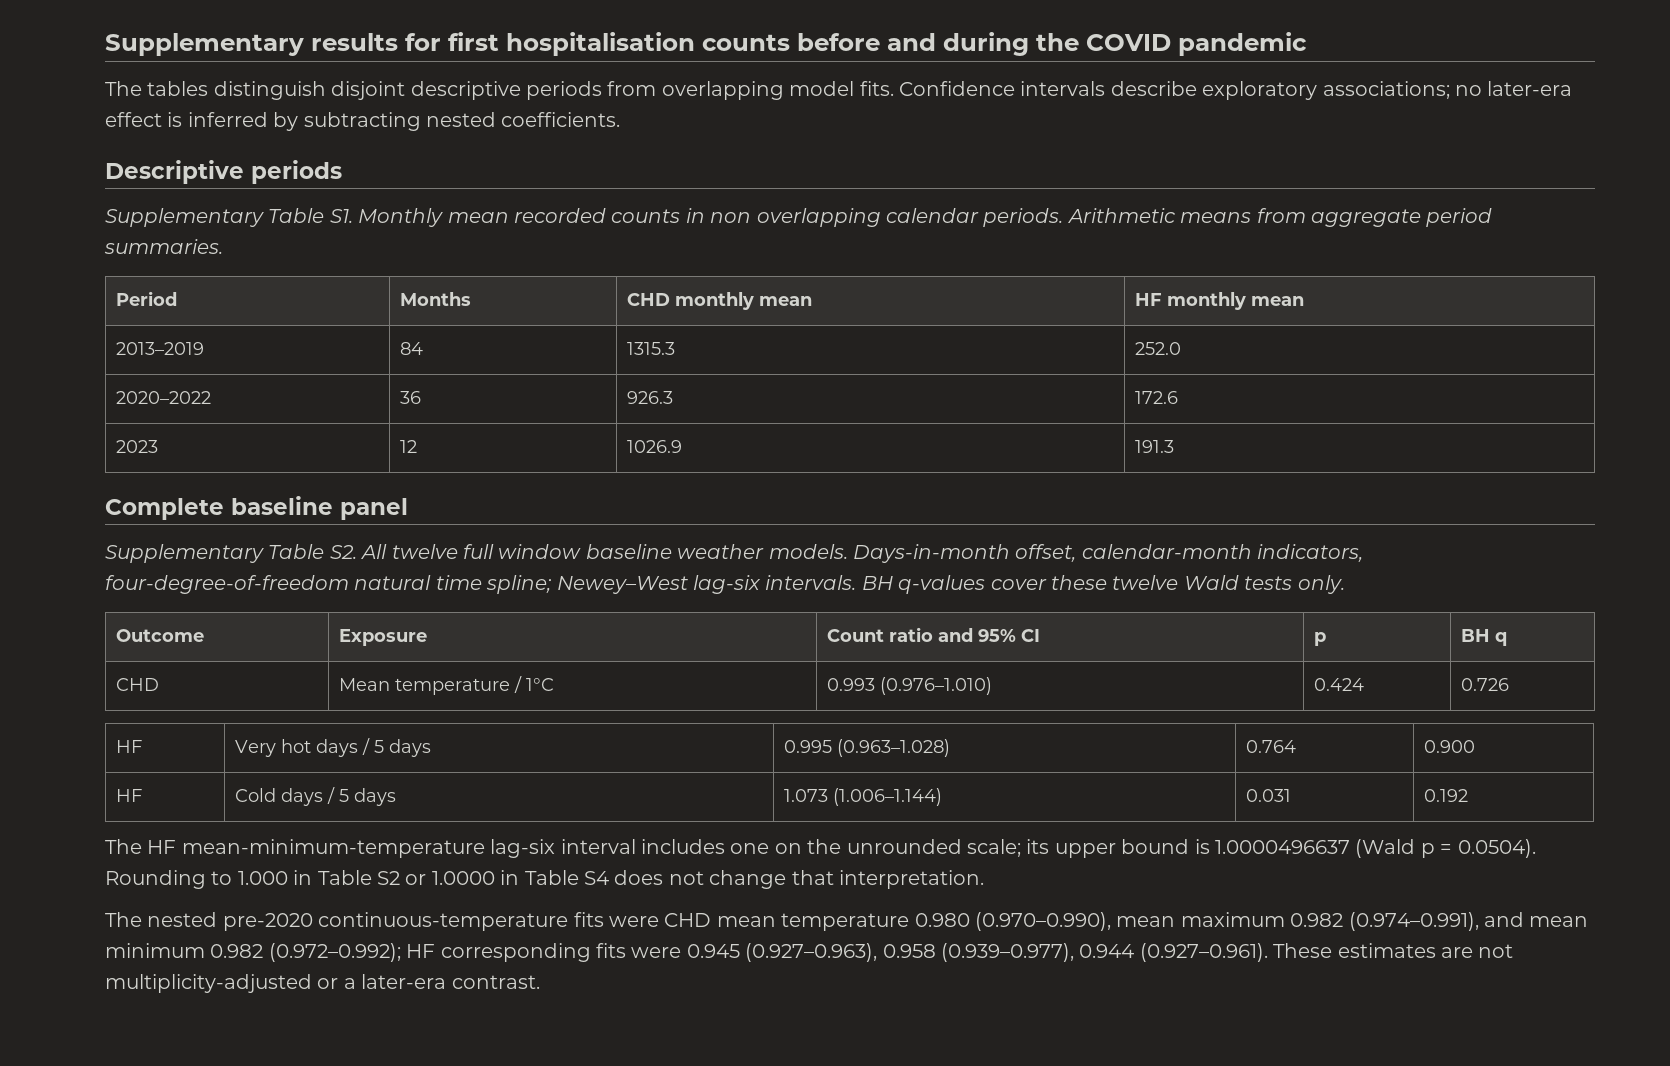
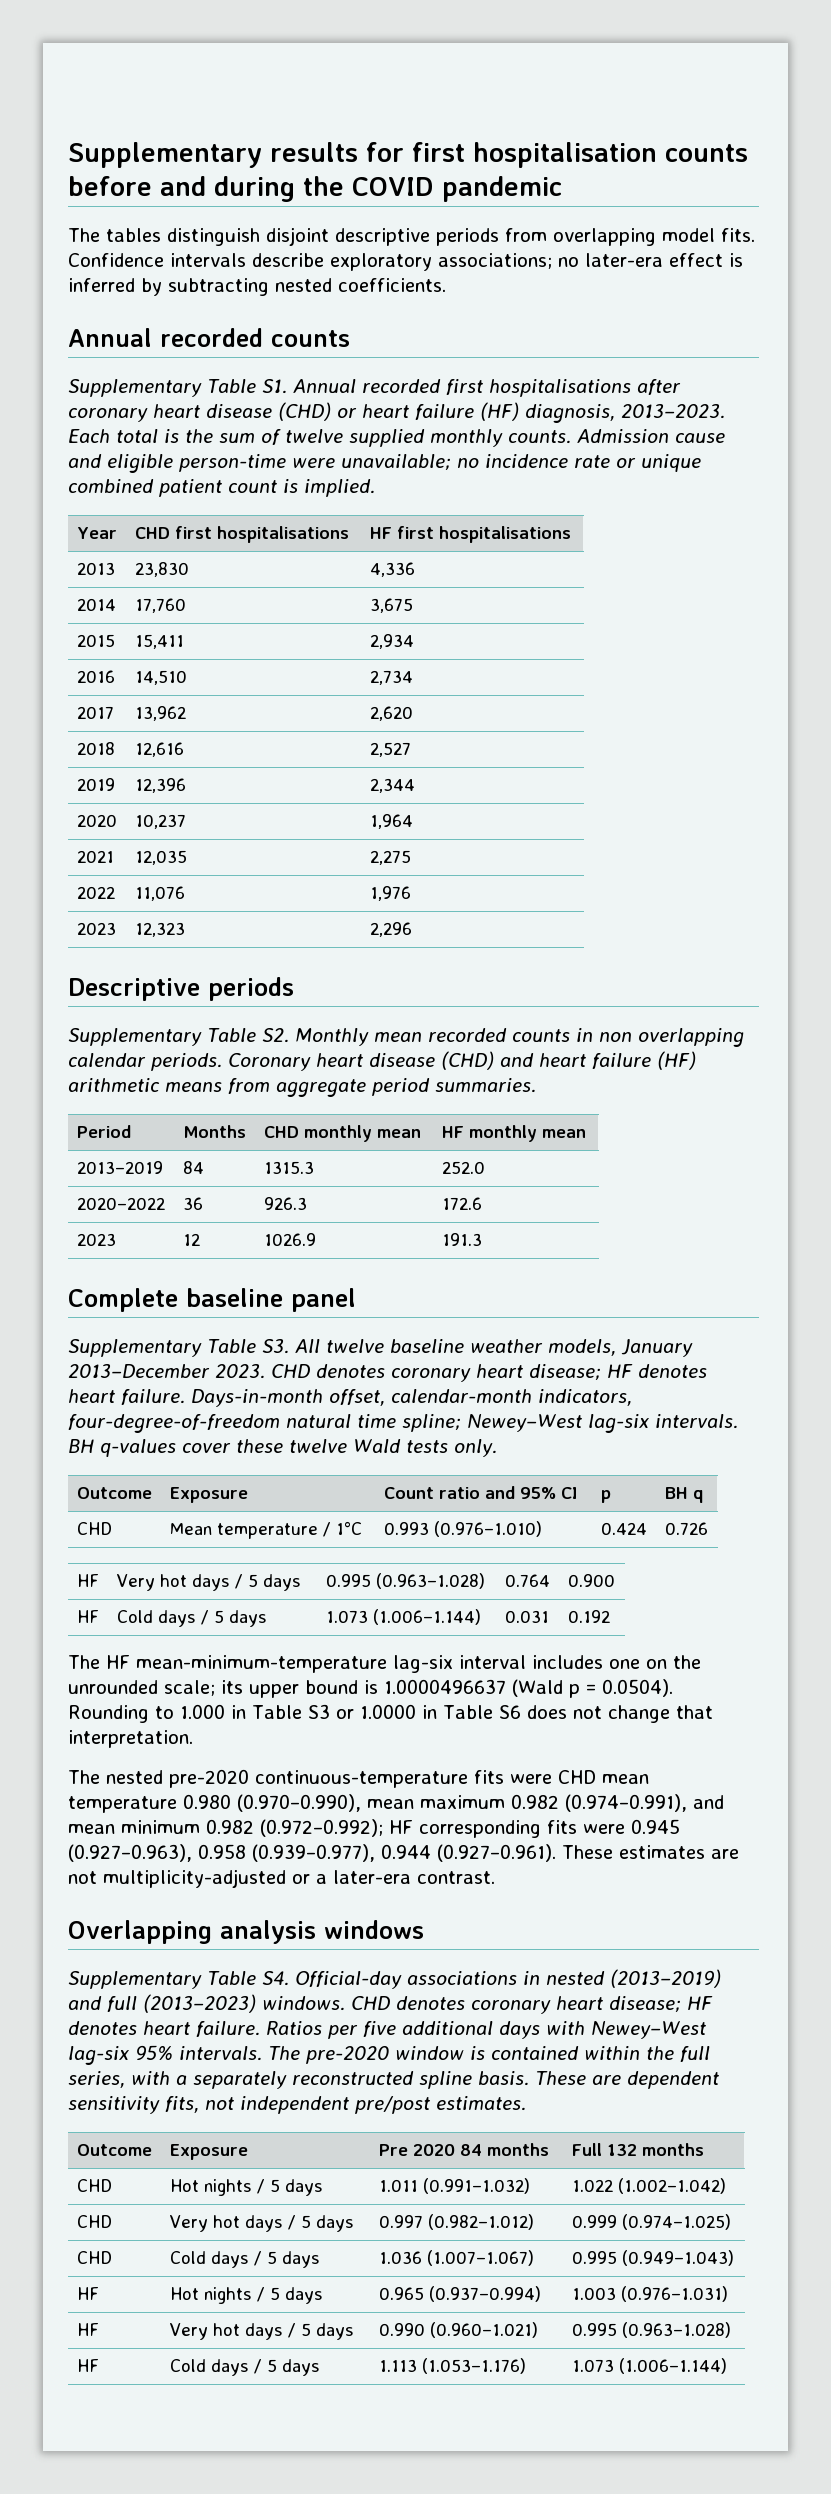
+ Annual recorded counts
+ Supplementary Table S1. Annual recorded first hospitalisations after coronary heart disease (CHD) or heart failure (HF) diagnosis, 2013–2023. Each total is the sum of twelve supplied monthly counts. Admission cause and eligible person-time were unavailable; no incidence rate or unique combined patient count is implied.
+ Year | CHD first hospitalisations | HF first hospitalisations
+ 2013 | 23,830 | 4,336
+ 2014 | 17,760 | 3,675
+ 2015 | 15,411 | 2,934
+ 2016 | 14,510 | 2,734
+ 2017 | 13,962 | 2,620
+ 2018 | 12,616 | 2,527
+ 2019 | 12,396 | 2,344
+ 2020 | 10,237 | 1,964
+ 2021 | 12,035 | 2,275
+ 2022 | 11,076 | 1,976
+ 2023 | 12,323 | 2,296
- Supplementary Table S1. Monthly mean recorded counts in non overlapping calendar periods.
+ Supplementary Table S2. Monthly mean recorded counts in non overlapping calendar periods.
- Arithmetic means from aggregate period summaries.
+ Coronary heart disease (CHD) and heart failure (HF) arithmetic means from aggregate period summaries.
- Supplementary Table S2. All twelve full window baseline weather models.
+ Supplementary Table S3. All twelve baseline weather models, January 2013–December 2023. CHD denotes coronary heart disease; HF denotes heart failure.
- The HF mean-minimum-temperature lag-six interval includes one on the unrounded scale; its upper bound is 1.0000496637 (Wald p = 0.0504). Rounding to 1.000 in Table S2 or 1.0000 in Table S4 does not change that interpretation.
+ The HF mean-minimum-temperature lag-six interval includes one on the unrounded scale; its upper bound is 1.0000496637 (Wald p = 0.0504). Rounding to 1.000 in Table S3 or 1.0000 in Table S6 does not change that interpretation.
+ Overlapping analysis windows
+ Supplementary Table S4. Official-day associations in nested (2013–2019) and full (2013–2023) windows. CHD denotes coronary heart disease; HF denotes heart failure. Ratios per five additional days with Newey–West lag-six 95% intervals. The pre-2020 window is contained within the full series, with a separately reconstructed spline basis. These are dependent sensitivity fits, not independent pre/post estimates.
+ Outcome | Exposure | Pre 2020 84 months | Full 132 months
+ CHD | Hot nights / 5 days | 1.011 (0.991–1.032) | 1.022 (1.002–1.042)
+ CHD | Very hot days / 5 days | 0.997 (0.982–1.012) | 0.999 (0.974–1.025)
+ CHD | Cold days / 5 days | 1.036 (1.007–1.067) | 0.995 (0.949–1.043)
+ HF | Hot nights / 5 days | 0.965 (0.937–0.994) | 1.003 (0.976–1.031)
+ HF | Very hot days / 5 days | 0.990 (0.960–1.021) | 0.995 (0.963–1.028)
+ HF | Cold days / 5 days | 1.113 (1.053–1.176) | 1.073 (1.006–1.144)

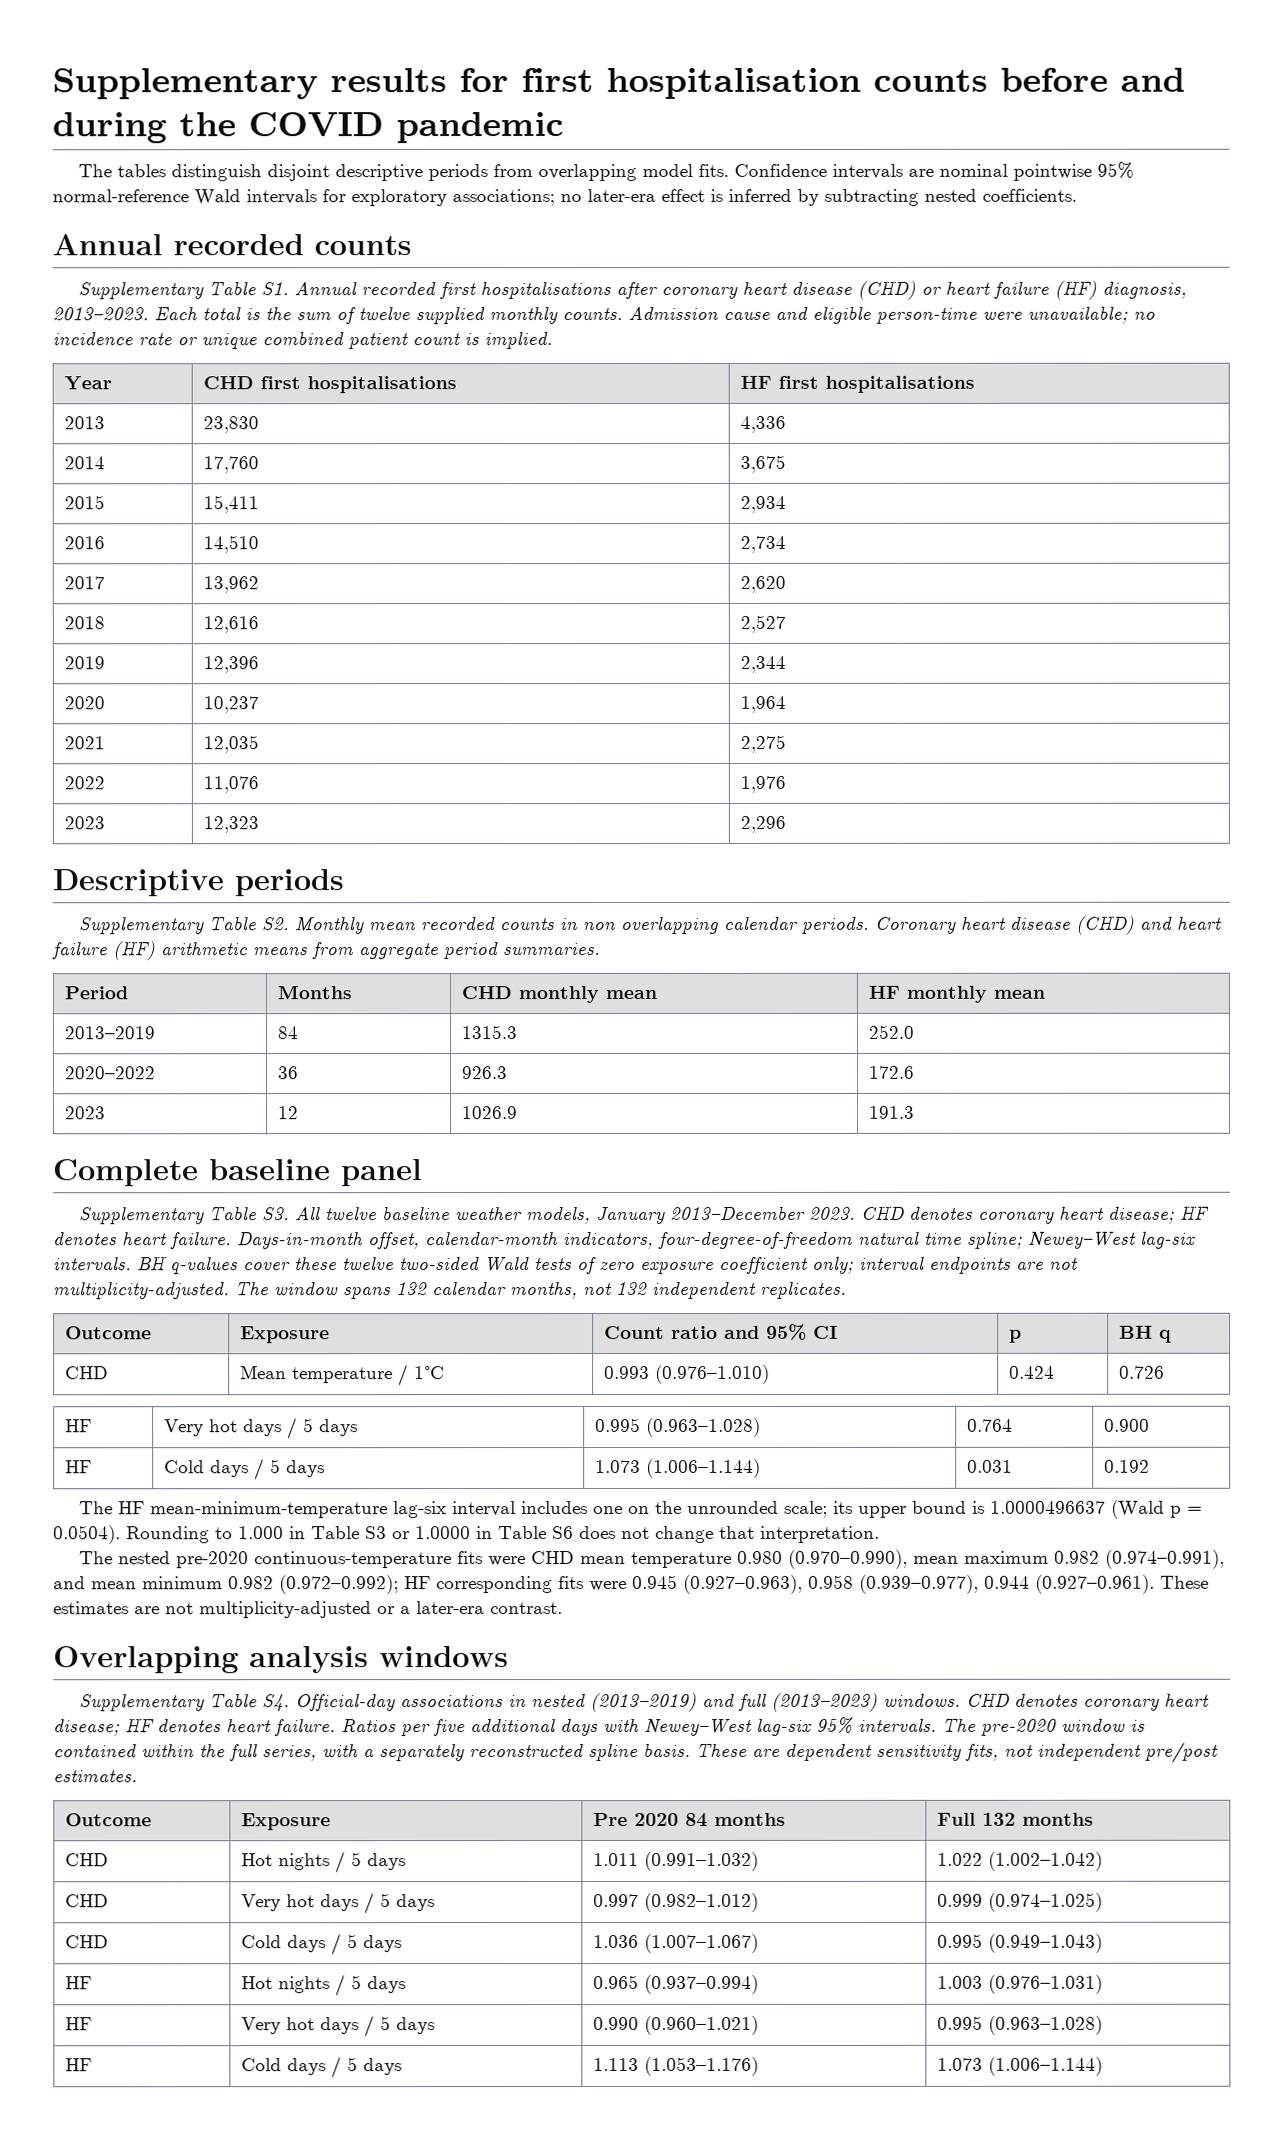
- Confidence intervals describe exploratory associations; no later-era effect is inferred by subtracting nested coefficients.
+ Confidence intervals are nominal pointwise 95% normal-reference Wald intervals for exploratory associations; no later-era effect is inferred by subtracting nested coefficients.
- BH q-values cover these twelve Wald tests only.
+ BH q-values cover these twelve two-sided Wald tests of zero exposure coefficient only; interval endpoints are not multiplicity-adjusted. The window spans 132 calendar months, not 132 independent replicates.

